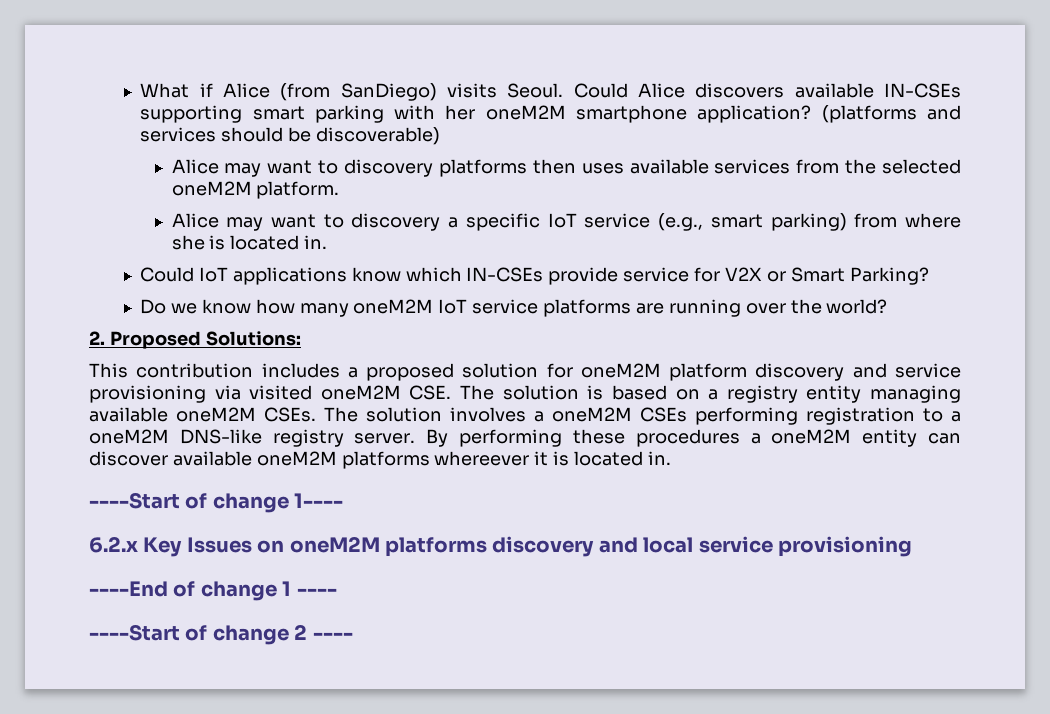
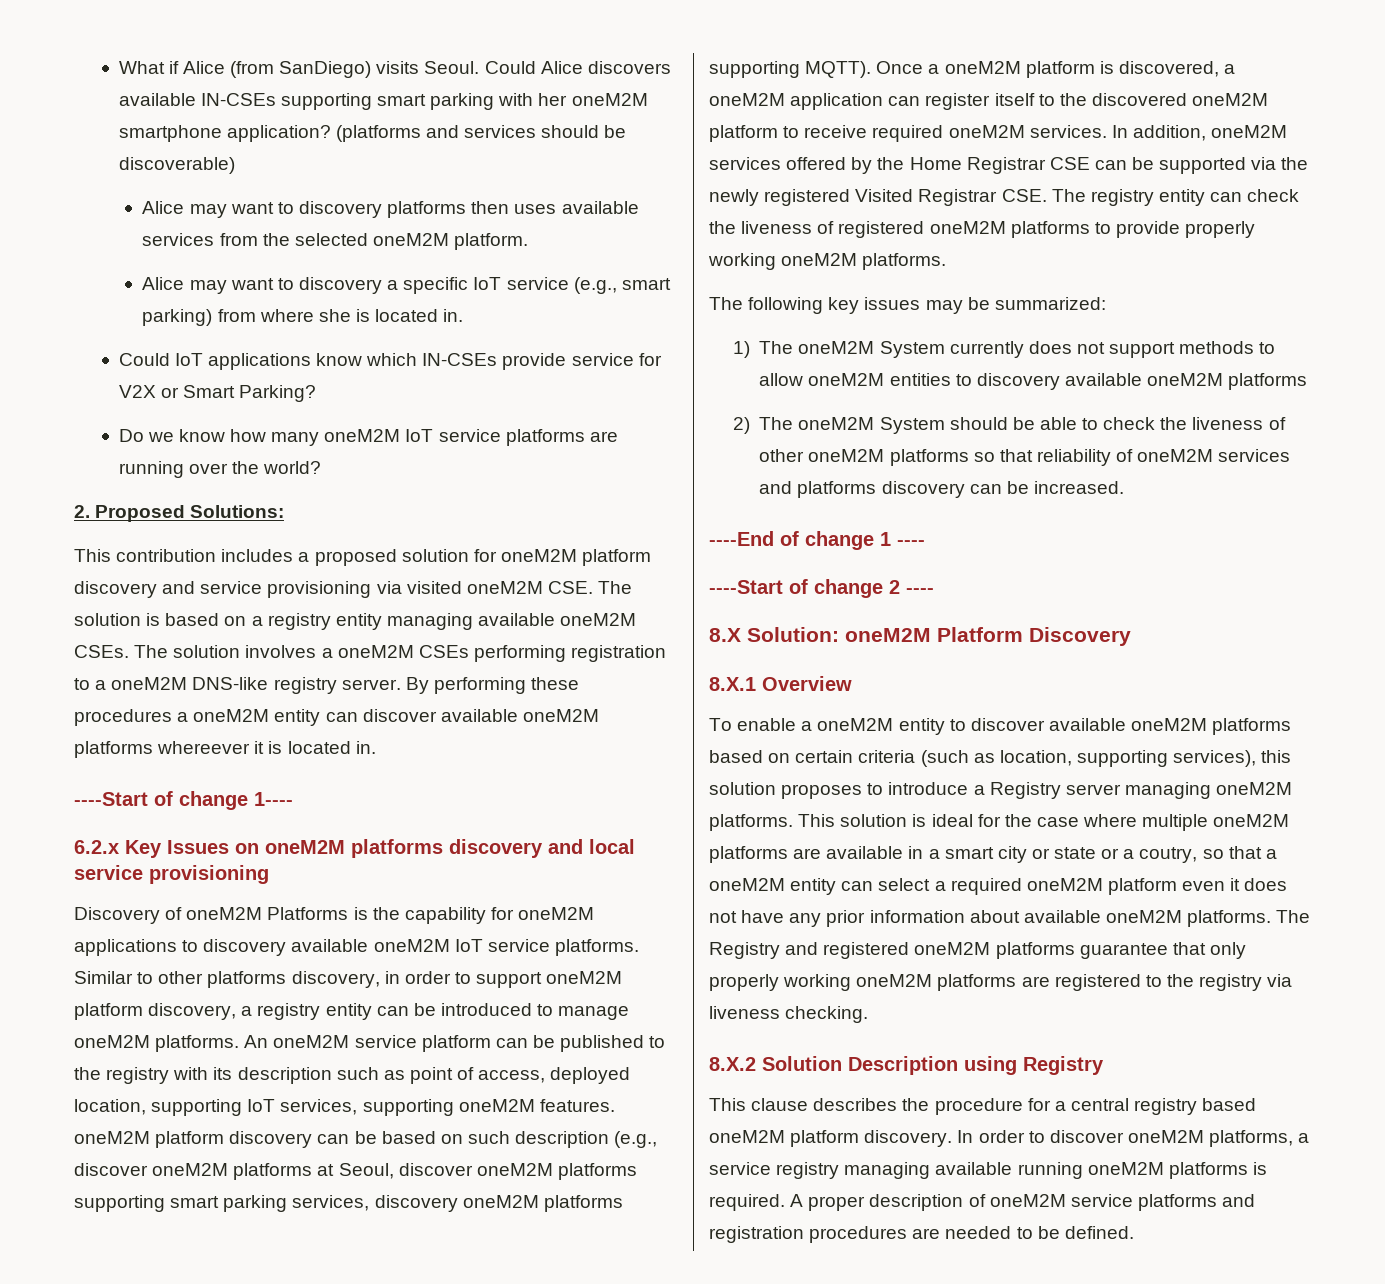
+ Discovery of oneM2M Platforms is the capability for oneM2M applications to discovery available oneM2M IoT service platforms. Similar to other platforms discovery, in order to support oneM2M platform discovery, a registry entity can be introduced to manage oneM2M platforms. An oneM2M service platform can be published to the registry with its description such as point of access, deployed location, supporting IoT services, supporting oneM2M features. oneM2M platform discovery can be based on such description (e.g., discover oneM2M platforms at Seoul, discover oneM2M platforms supporting smart parking services, discovery oneM2M platforms supporting MQTT). Once a oneM2M platform is discovered, a oneM2M application can register itself to the discovered oneM2M platform to receive required oneM2M services. In addition, oneM2M services offered by the Home Registrar CSE can be supported via the newly registered Visited Registrar CSE. The registry entity can check the liveness of registered oneM2M platforms to provide properly working oneM2M platforms.
+ The following key issues may be summarized:
+ 1) The oneM2M System currently does not support methods to allow oneM2M entities to discovery available oneM2M platforms
+ 2) The oneM2M System should be able to check the liveness of other oneM2M platforms so that reliability of oneM2M services and platforms discovery can be increased.
+ 8.X Solution: oneM2M Platform Discovery
+ 8.X.1 Overview
+ To enable a oneM2M entity to discover available oneM2M platforms based on certain criteria (such as location, supporting services), this solution proposes to introduce a Registry server managing oneM2M platforms. This solution is ideal for the case where multiple oneM2M platforms are available in a smart city or state or a coutry, so that a oneM2M entity can select a required oneM2M platform even it does not have any prior information about available oneM2M platforms. The Registry and registered oneM2M platforms guarantee that only properly working oneM2M platforms are registered to the registry via liveness checking.
+ 8.X.2 Solution Description using Registry
+ This clause describes the procedure for a central registry based oneM2M platform discovery. In order to discover oneM2M platforms, a service registry managing available running oneM2M platforms is required. A proper description of oneM2M service platforms and registration procedures are needed to be defined.

